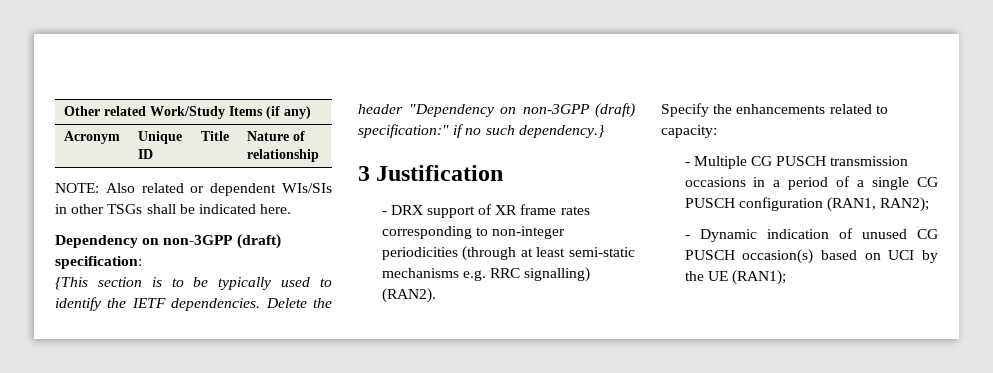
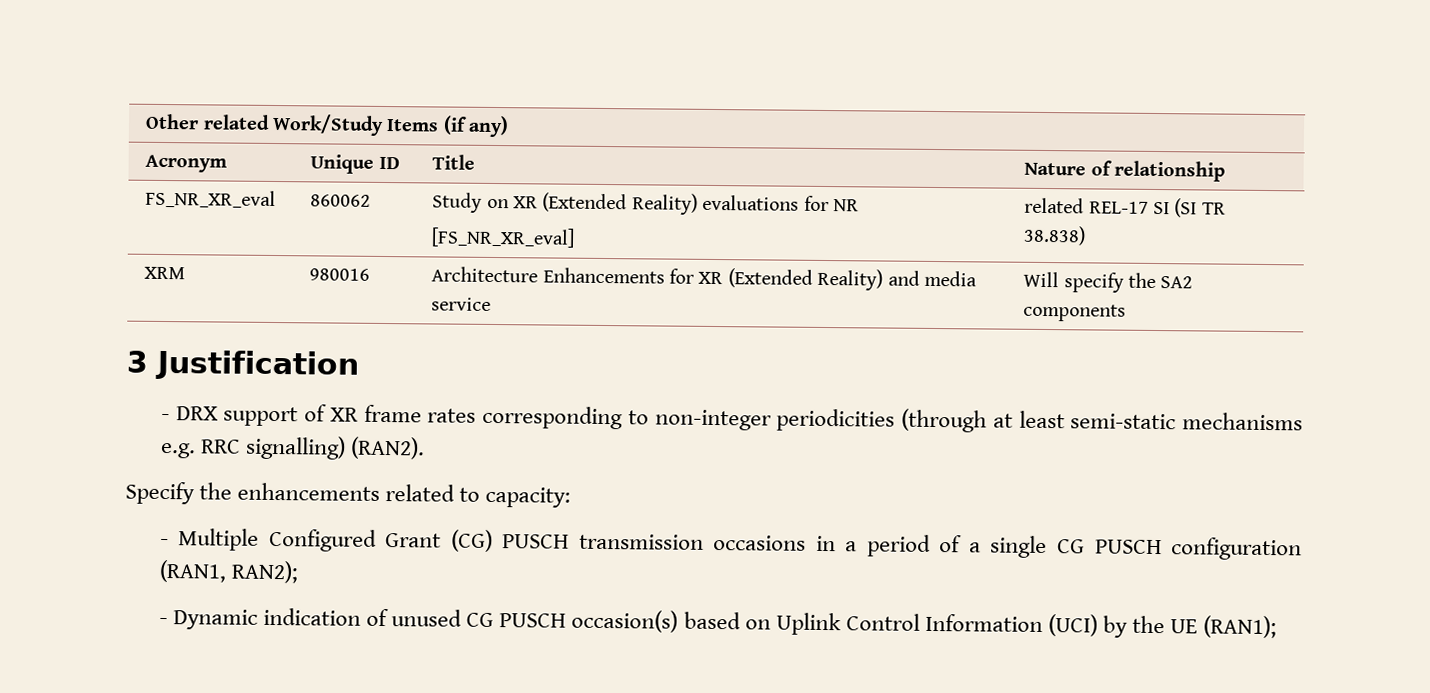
- NOTE: Also related or dependent WIs/SIs in other TSGs shall be indicated here.
- Dependency on non-3GPP (draft) specification:
- {This section is to be typically used to identify the IETF dependencies. Delete the header "Dependency on non-3GPP (draft) specification:" if no such dependency.}
+ FS_NR_XR_eval | 860062 | Study on XR (Extended Reality) evaluations for NR
+ [FS_NR_XR_eval] | related REL-17 SI (SI TR 38.838)
+ XRM | 980016 | Architecture Enhancements for XR (Extended Reality) and media service | Will specify the SA2 components
- - Multiple CG PUSCH transmission occasions in a period of a single CG PUSCH configuration (RAN1, RAN2);
+ - Multiple Configured Grant (CG) PUSCH transmission occasions in a period of a single CG PUSCH configuration (RAN1, RAN2);
- - Dynamic indication of unused CG PUSCH occasion(s) based on UCI by the UE (RAN1);
+ - Dynamic indication of unused CG PUSCH occasion(s) based on Uplink Control Information (UCI) by the UE (RAN1);

